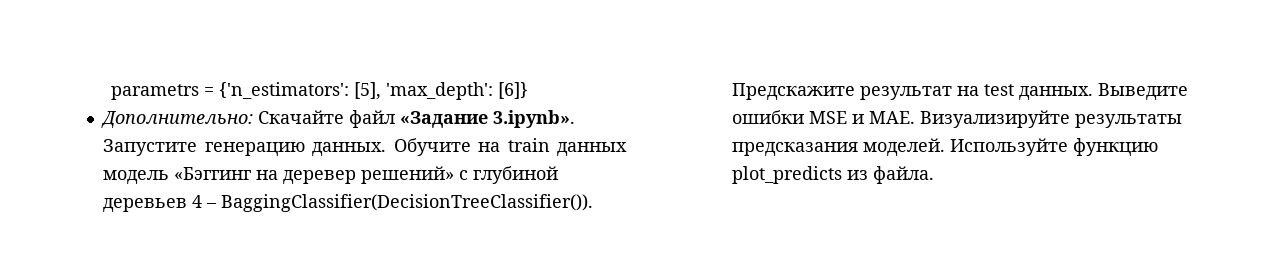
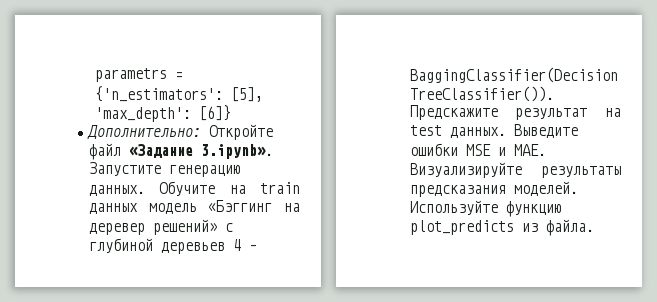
- Дополнительно: Скачайте файл «Задание 3.ipynb». Запустите генерацию данных.
+ Дополнительно: Откройте файл «Задание 3.ipynb». Запустите генерацию данных.

